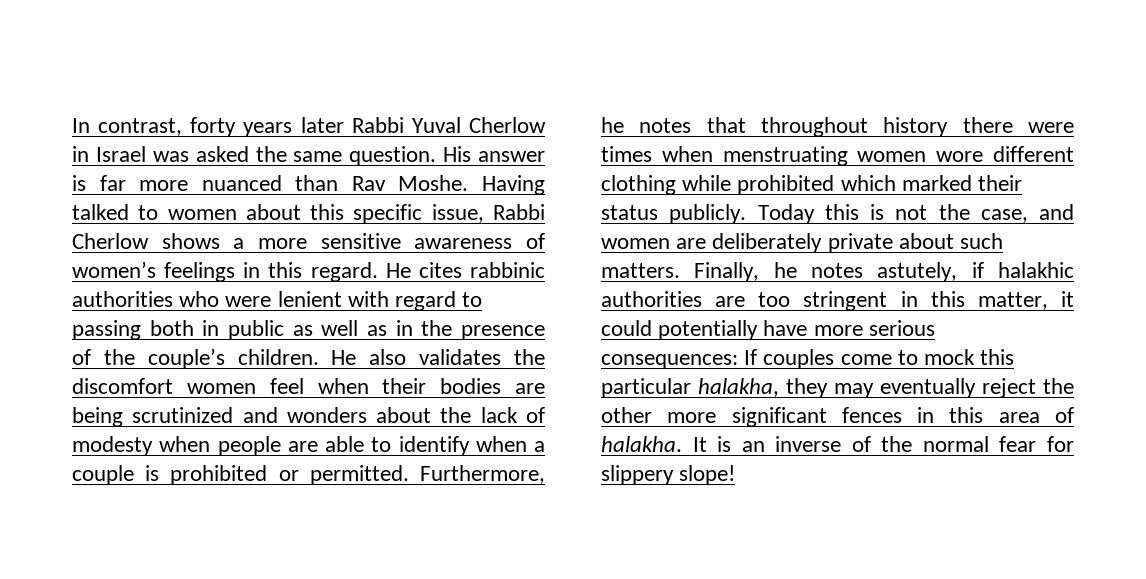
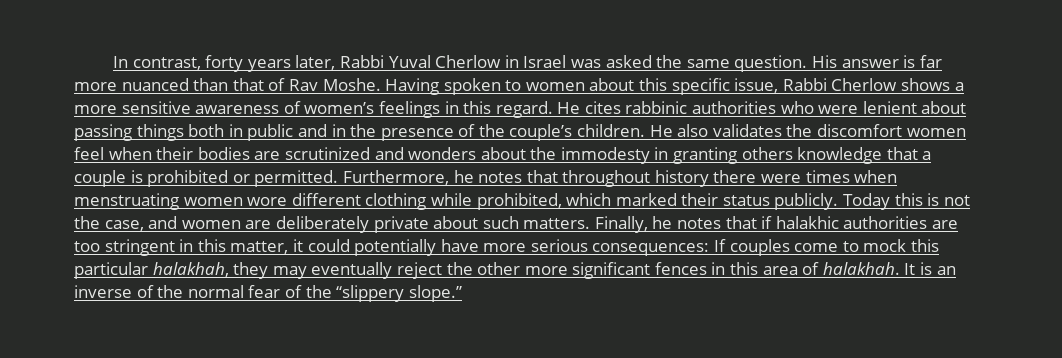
- In contrast, forty years later Rabbi Yuval Cherlow in Israel was asked the same question.
+ In contrast, forty years later, Rabbi Yuval Cherlow in Israel was asked the same question.
- His answer is far more nuanced than Rav Moshe.
+ His answer is far more nuanced than that of Rav Moshe.
- Having talked to women about this specific issue, Rabbi Cherlow shows a more sensitive awareness of women’s feelings in this regard.
+ Having spoken to women about this specific issue, Rabbi Cherlow shows a more sensitive awareness of women’s feelings in this regard.
- He cites rabbinic authorities who were lenient with regard to passing both in public as well as in the presence of the couple’s children.
+ He cites rabbinic authorities who were lenient about passing things both in public and in the presence of the couple’s children.
- He also validates the discomfort women feel when their bodies are being scrutinized and wonders about the lack of modesty when people are able to identify when a couple is prohibited or permitted.
+ He also validates the discomfort women feel when their bodies are scrutinized and wonders about the immodesty in granting others knowledge that a couple is prohibited or permitted.
- Furthermore, he notes that throughout history there were times when menstruating women wore different clothing while prohibited which marked their status publicly.
+ Furthermore, he notes that throughout history there were times when menstruating women wore different clothing while prohibited, which marked their status publicly.
- Finally, he notes astutely, if halakhic authorities are too stringent in this matter, it could potentially have more serious consequences: If couples come to mock this particular halakha, they may eventually reject the other more significant fences in this area of halakha.
+ Finally, he notes that if halakhic authorities are too stringent in this matter, it could potentially have more serious consequences: If couples come to mock this particular halakhah, they may eventually reject the other more significant fences in this area of halakhah.
- It is an inverse of the normal fear for slippery slope!
+ It is an inverse of the normal fear of the “slippery slope.”

